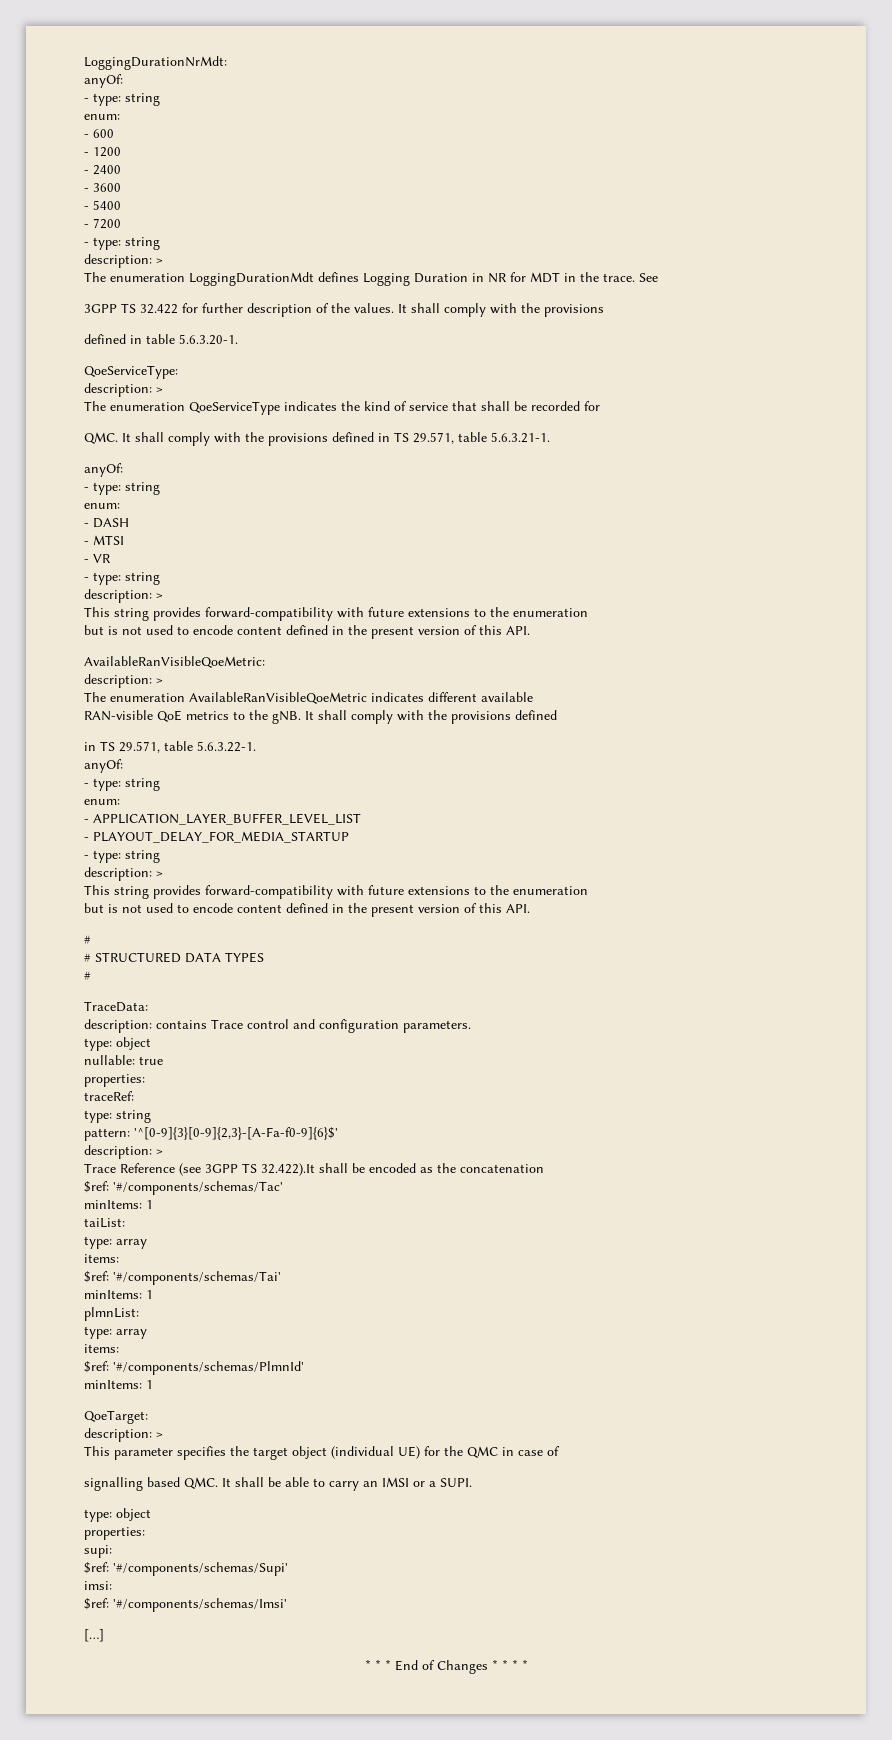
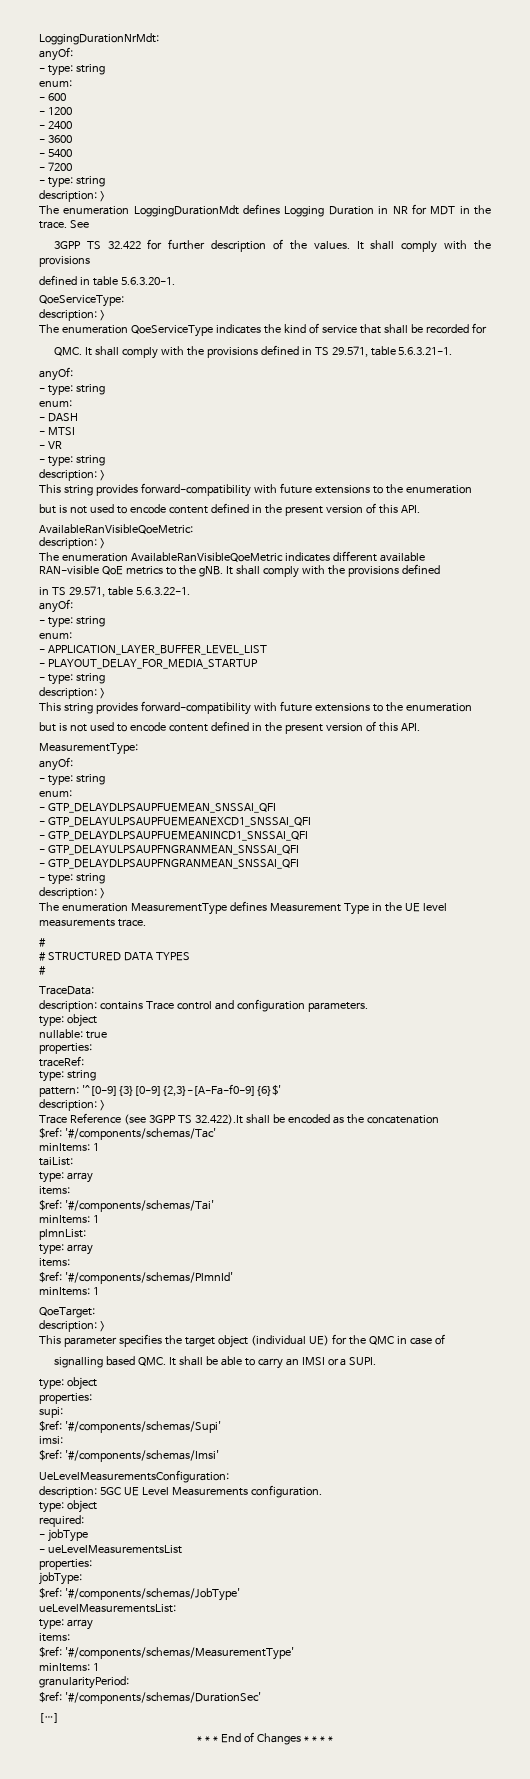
+ MeasurementType:
+ anyOf:
+ - type: string
+ enum:
+ - GTP_DELAYDLPSAUPFUEMEAN_SNSSAI_QFI
+ - GTP_DELAYULPSAUPFUEMEANEXCD1_SNSSAI_QFI
+ - GTP_DELAYDLPSAUPFUEMEANINCD1_SNSSAI_QFI
+ - GTP_DELAYULPSAUPFNGRANMEAN_SNSSAI_QFI
+ - GTP_DELAYDLPSAUPFNGRANMEAN_SNSSAI_QFI
+ - type: string
+ description: >
+ The enumeration MeasurementType defines Measurement Type in the UE level measurements trace.
+ UeLevelMeasurementsConfiguration:
+ description: 5GC UE Level Measurements configuration.
+ type: object
+ required:
+ - jobType
+ - ueLevelMeasurementsList
+ properties:
+ jobType:
+ $ref: '#/components/schemas/JobType'
+ ueLevelMeasurementsList:
+ type: array
+ items:
+ $ref: '#/components/schemas/MeasurementType'
+ minItems: 1
+ granularityPeriod:
+ $ref: '#/components/schemas/DurationSec'

